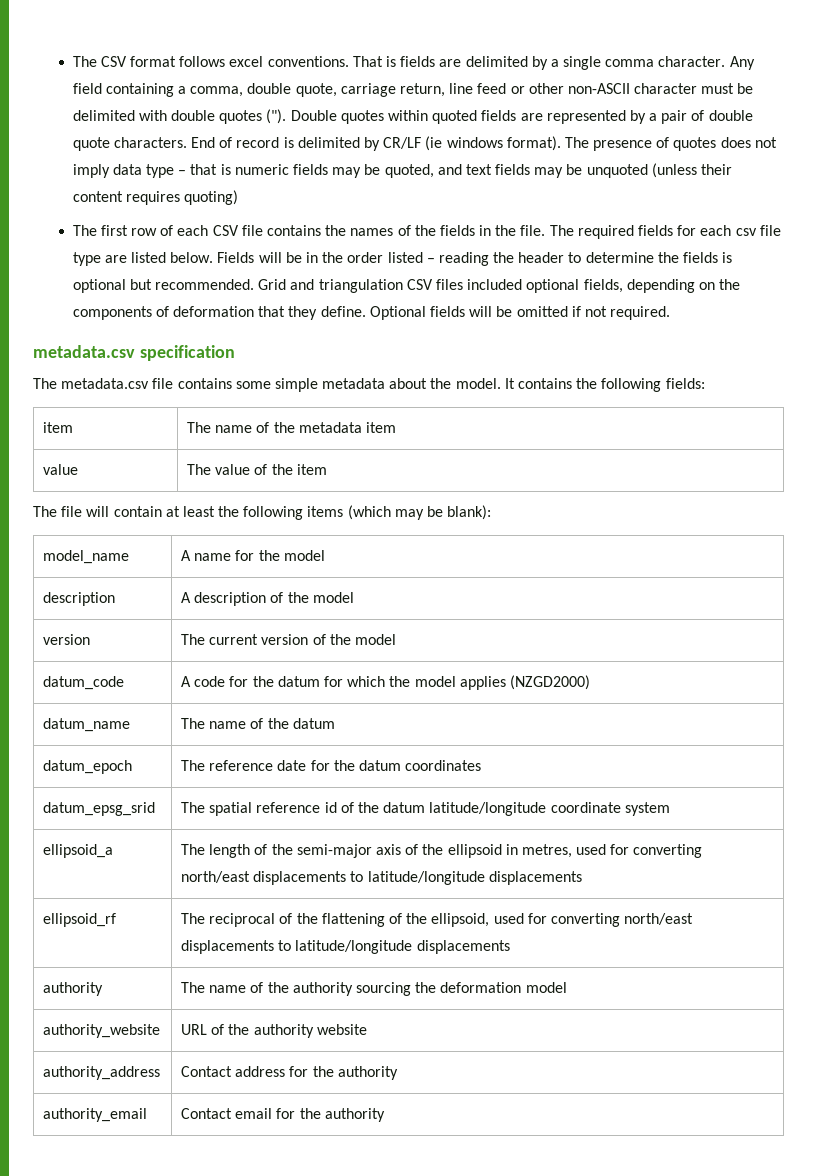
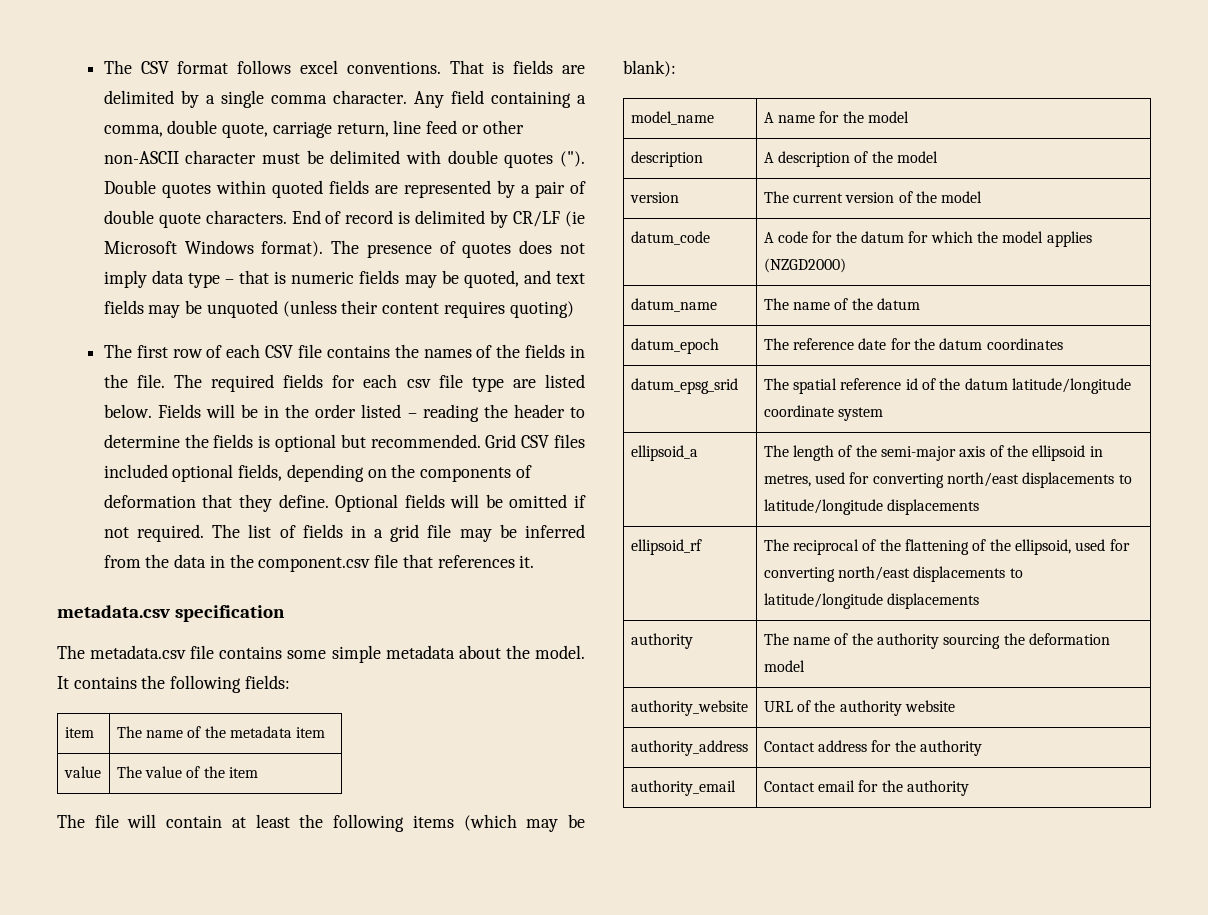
- End of record is delimited by CR/LF (ie windows format).
+ End of record is delimited by CR/LF (ie Microsoft Windows format).
- Grid and triangulation CSV files included optional fields, depending on the components of deformation that they define.
+ Grid CSV files included optional fields, depending on the components of deformation that they define.
+ The list of fields in a grid file may be inferred from the data in the component.csv file that references it.

